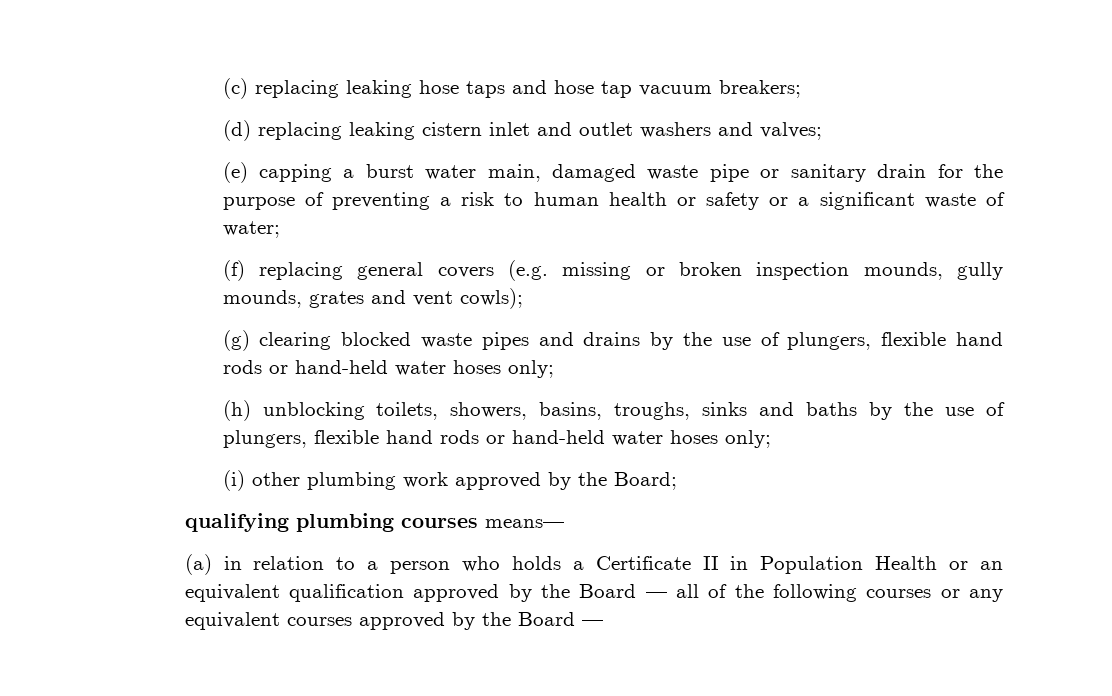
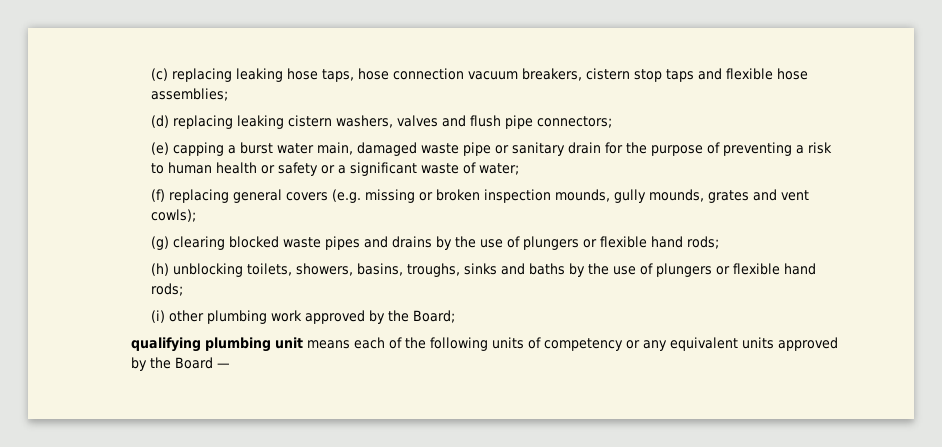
- (c) replacing leaking hose taps and hose tap vacuum breakers;
- (d) replacing leaking cistern inlet and outlet washers and valves;
+ (c) replacing leaking hose taps, hose connection vacuum breakers, cistern stop taps and flexible hose assemblies;
+ (d) replacing leaking cistern washers, valves and flush pipe connectors;
- (g) clearing blocked waste pipes and drains by the use of plungers, flexible hand rods or hand-held water hoses only;
+ (g) clearing blocked waste pipes and drains by the use of plungers or flexible hand rods;
- (h) unblocking toilets, showers, basins, troughs, sinks and baths by the use of plungers, flexible hand rods or hand-held water hoses only;
+ (h) unblocking toilets, showers, basins, troughs, sinks and baths by the use of plungers or flexible hand rods;
- qualifying plumbing courses means—
- (a) in relation to a person who holds a Certificate II in Population Health or an equivalent qualification approved by the Board — all of the following courses or any equivalent courses approved by the Board —
+ qualifying plumbing unit means each of the following units of competency or any equivalent units approved by the Board —

